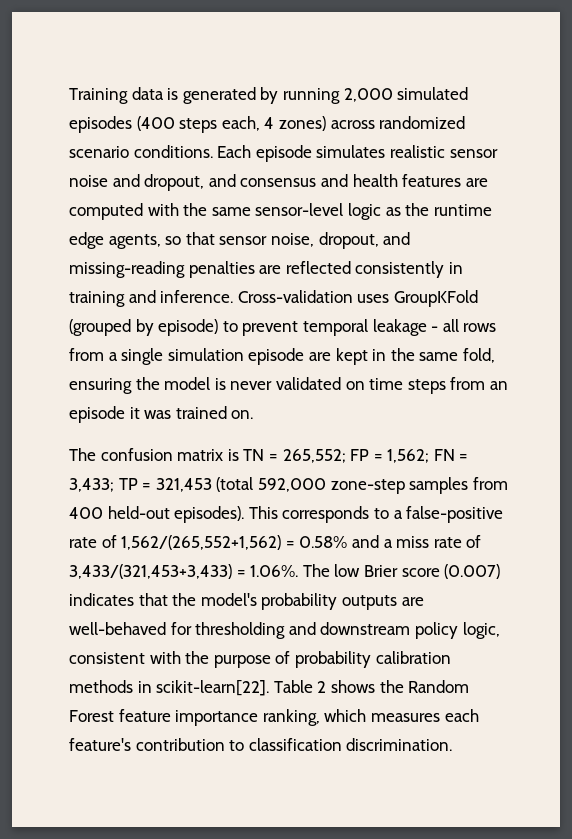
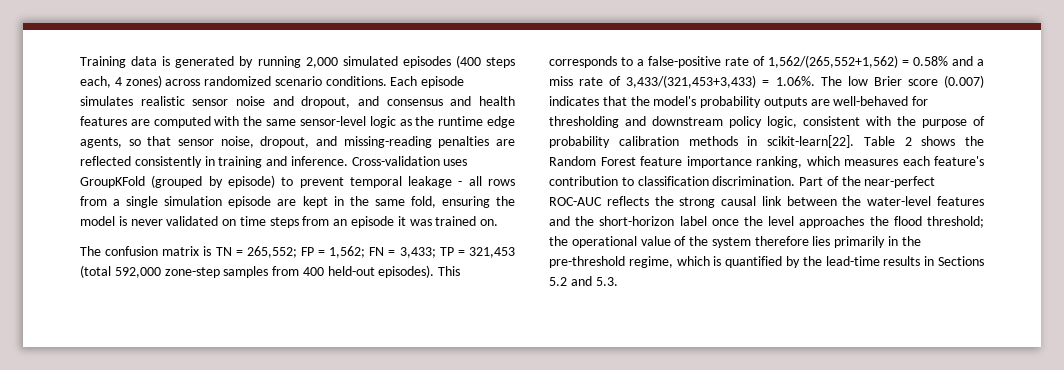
+ Part of the near-perfect ROC-AUC reflects the strong causal link between the water-level features and the short-horizon label once the level approaches the flood threshold; the operational value of the system therefore lies primarily in the pre-threshold regime, which is quantified by the lead-time results in Sections 5.2 and 5.3.

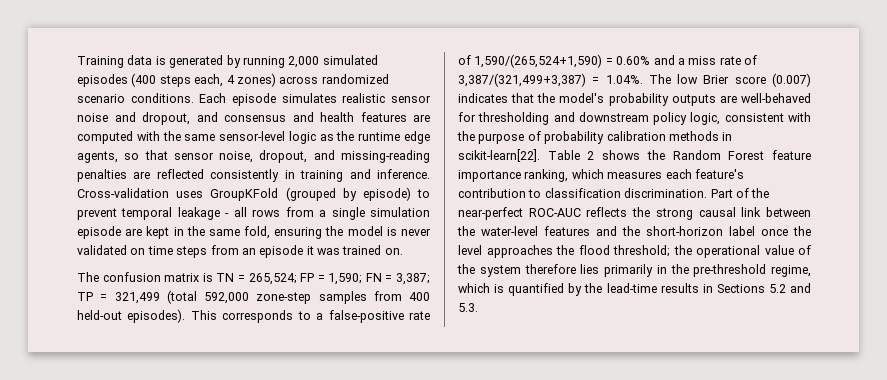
- The confusion matrix is TN = 265,552; FP = 1,562; FN = 3,433; TP = 321,453 (total 592,000 zone-step samples from 400 held-out episodes).
+ The confusion matrix is TN = 265,524; FP = 1,590; FN = 3,387; TP = 321,499 (total 592,000 zone-step samples from 400 held-out episodes).
- This corresponds to a false-positive rate of 1,562/(265,552+1,562) = 0.58% and a miss rate of 3,433/(321,453+3,433) = 1.06%. The low Brier score (0.007) indicates that the model's probability outputs are well-behaved for thresholding and downstream policy logic, consistent with the purpose of probability calibration methods in scikit-learn[22].
+ This corresponds to a false-positive rate of 1,590/(265,524+1,590) = 0.60% and a miss rate of 3,387/(321,499+3,387) = 1.04%. The low Brier score (0.007) indicates that the model's probability outputs are well-behaved for thresholding and downstream policy logic, consistent with the purpose of probability calibration methods in scikit-learn[22].

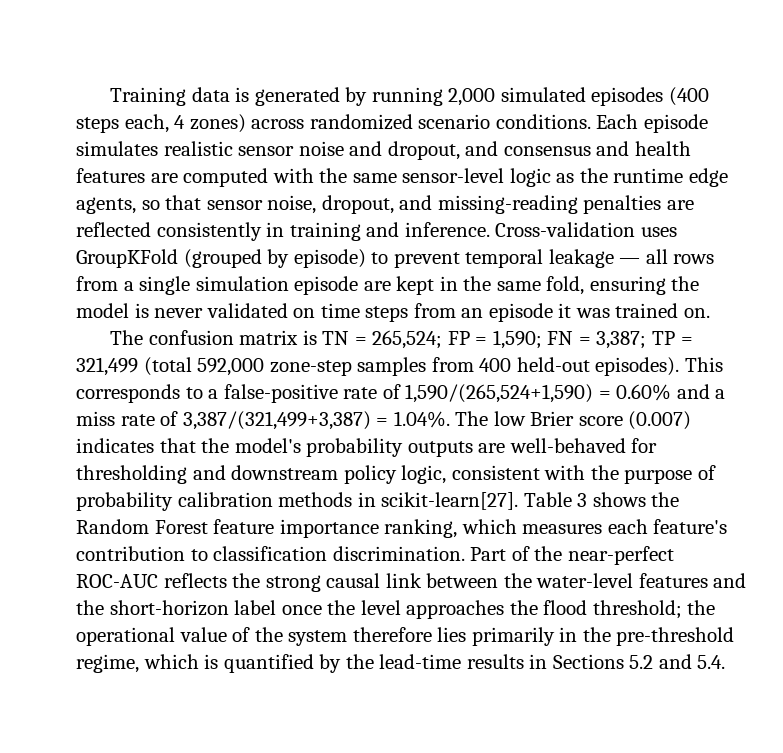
- Cross-validation uses GroupKFold (grouped by episode) to prevent temporal leakage - all rows from a single simulation episode are kept in the same fold, ensuring the model is never validated on time steps from an episode it was trained on.
+ Cross-validation uses GroupKFold (grouped by episode) to prevent temporal leakage — all rows from a single simulation episode are kept in the same fold, ensuring the model is never validated on time steps from an episode it was trained on.
- This corresponds to a false-positive rate of 1,590/(265,524+1,590) = 0.60% and a miss rate of 3,387/(321,499+3,387) = 1.04%. The low Brier score (0.007) indicates that the model's probability outputs are well-behaved for thresholding and downstream policy logic, consistent with the purpose of probability calibration methods in scikit-learn[22]. Table 2 shows the Random Forest feature importance ranking, which measures each feature's contribution to classification discrimination.
+ This corresponds to a false-positive rate of 1,590/(265,524+1,590) = 0.60% and a miss rate of 3,387/(321,499+3,387) = 1.04%. The low Brier score (0.007) indicates that the model's probability outputs are well-behaved for thresholding and downstream policy logic, consistent with the purpose of probability calibration methods in scikit-learn[27]. Table 3 shows the Random Forest feature importance ranking, which measures each feature's contribution to classification discrimination.
- Part of the near-perfect ROC-AUC reflects the strong causal link between the water-level features and the short-horizon label once the level approaches the flood threshold; the operational value of the system therefore lies primarily in the pre-threshold regime, which is quantified by the lead-time results in Sections 5.2 and 5.3.
+ Part of the near-perfect ROC-AUC reflects the strong causal link between the water-level features and the short-horizon label once the level approaches the flood threshold; the operational value of the system therefore lies primarily in the pre-threshold regime, which is quantified by the lead-time results in Sections 5.2 and 5.4.

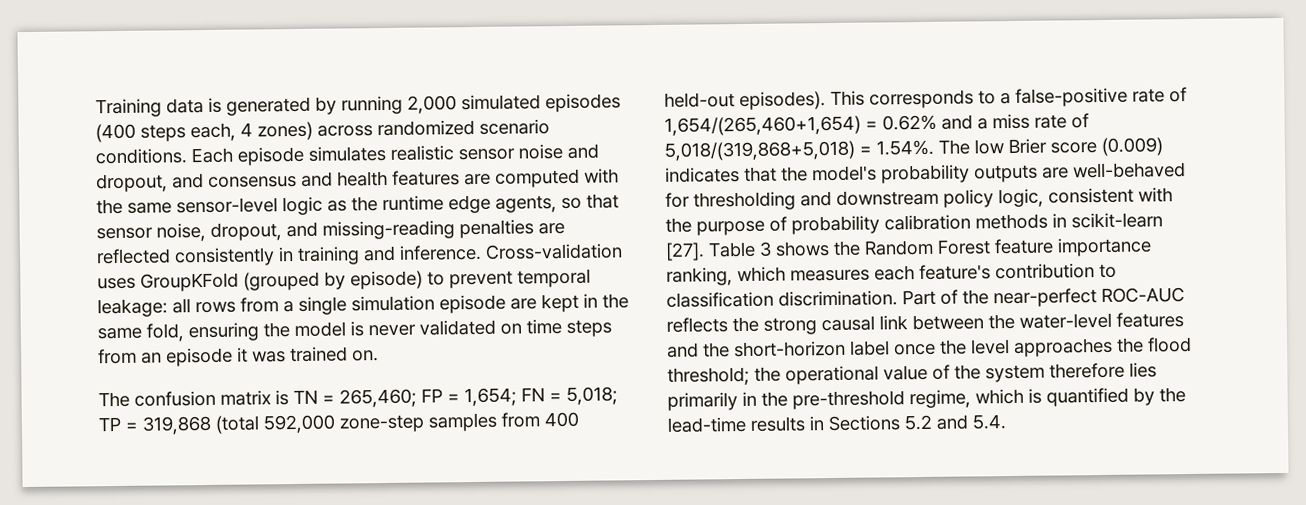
- Cross-validation uses GroupKFold (grouped by episode) to prevent temporal leakage — all rows from a single simulation episode are kept in the same fold, ensuring the model is never validated on time steps from an episode it was trained on.
+ Cross-validation uses GroupKFold (grouped by episode) to prevent temporal leakage: all rows from a single simulation episode are kept in the same fold, ensuring the model is never validated on time steps from an episode it was trained on.
- The confusion matrix is TN = 265,524; FP = 1,590; FN = 3,387; TP = 321,499 (total 592,000 zone-step samples from 400 held-out episodes).
+ The confusion matrix is TN = 265,460; FP = 1,654; FN = 5,018; TP = 319,868 (total 592,000 zone-step samples from 400 held-out episodes).
- This corresponds to a false-positive rate of 1,590/(265,524+1,590) = 0.60% and a miss rate of 3,387/(321,499+3,387) = 1.04%. The low Brier score (0.007) indicates that the model's probability outputs are well-behaved for thresholding and downstream policy logic, consistent with the purpose of probability calibration methods in scikit-learn[27].
+ This corresponds to a false-positive rate of 1,654/(265,460+1,654) = 0.62% and a miss rate of 5,018/(319,868+5,018) = 1.54%. The low Brier score (0.009) indicates that the model's probability outputs are well-behaved for thresholding and downstream policy logic, consistent with the purpose of probability calibration methods in scikit-learn [27].

